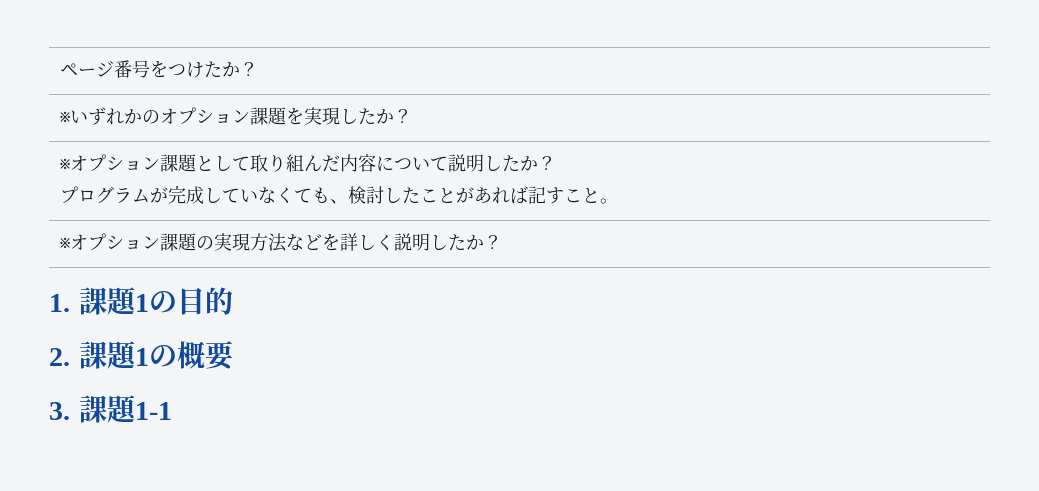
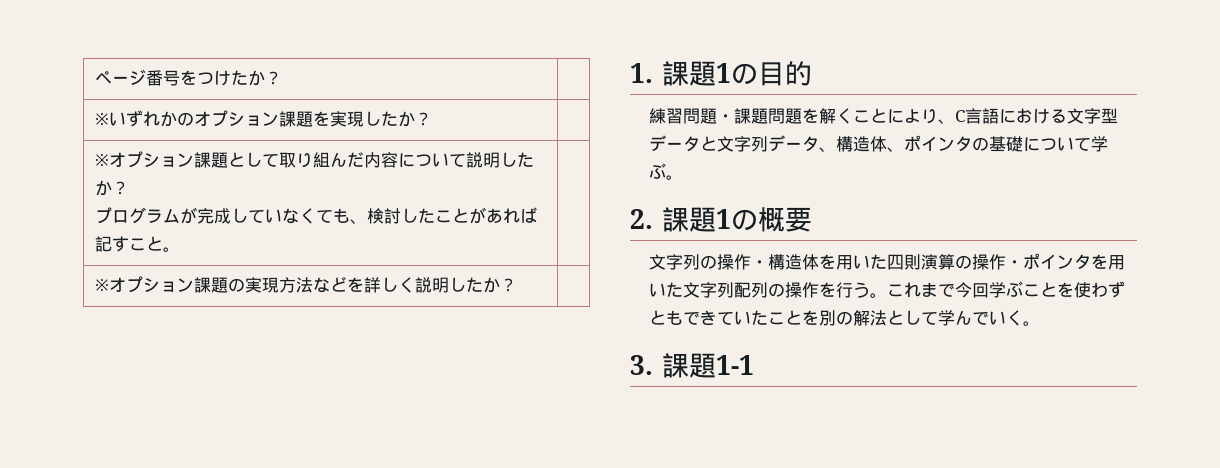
+ 練習問題・課題問題を解くことにより、C言語における文字型データと文字列データ、構造体、ポインタの基礎について学ぶ。
+ 文字列の操作・構造体を用いた四則演算の操作・ポインタを用いた文字列配列の操作を行う。これまで今回学ぶことを使わずともできていたことを別の解法として学んでいく。

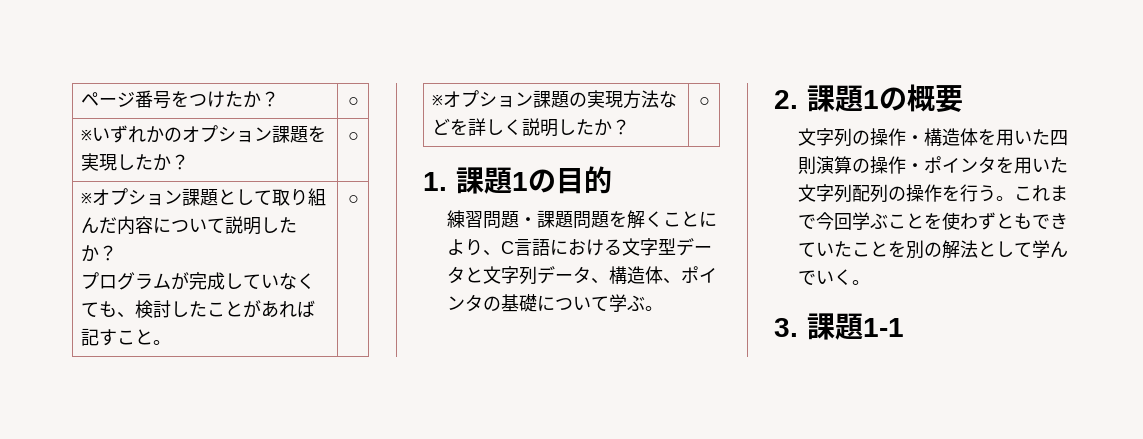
- ページ番号をつけたか？ |
+ ページ番号をつけたか？ | ○
- ※いずれかのオプション課題を実現したか？ |
+ ※いずれかのオプション課題を実現したか？ | ○
  ※オプション課題として取り組んだ内容について説明したか？
- プログラムが完成していなくても、検討したことがあれば記すこと。 |
+ プログラムが完成していなくても、検討したことがあれば記すこと。 | ○
- ※オプション課題の実現方法などを詳しく説明したか？ |
+ ※オプション課題の実現方法などを詳しく説明したか？ | ○

